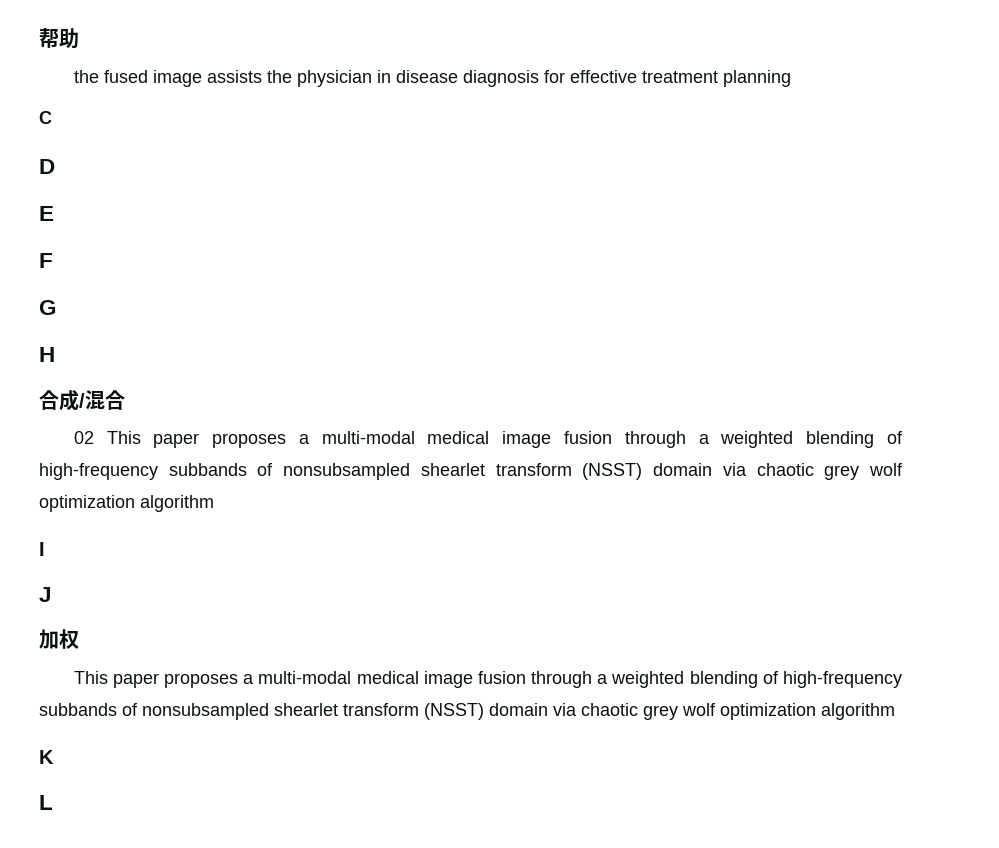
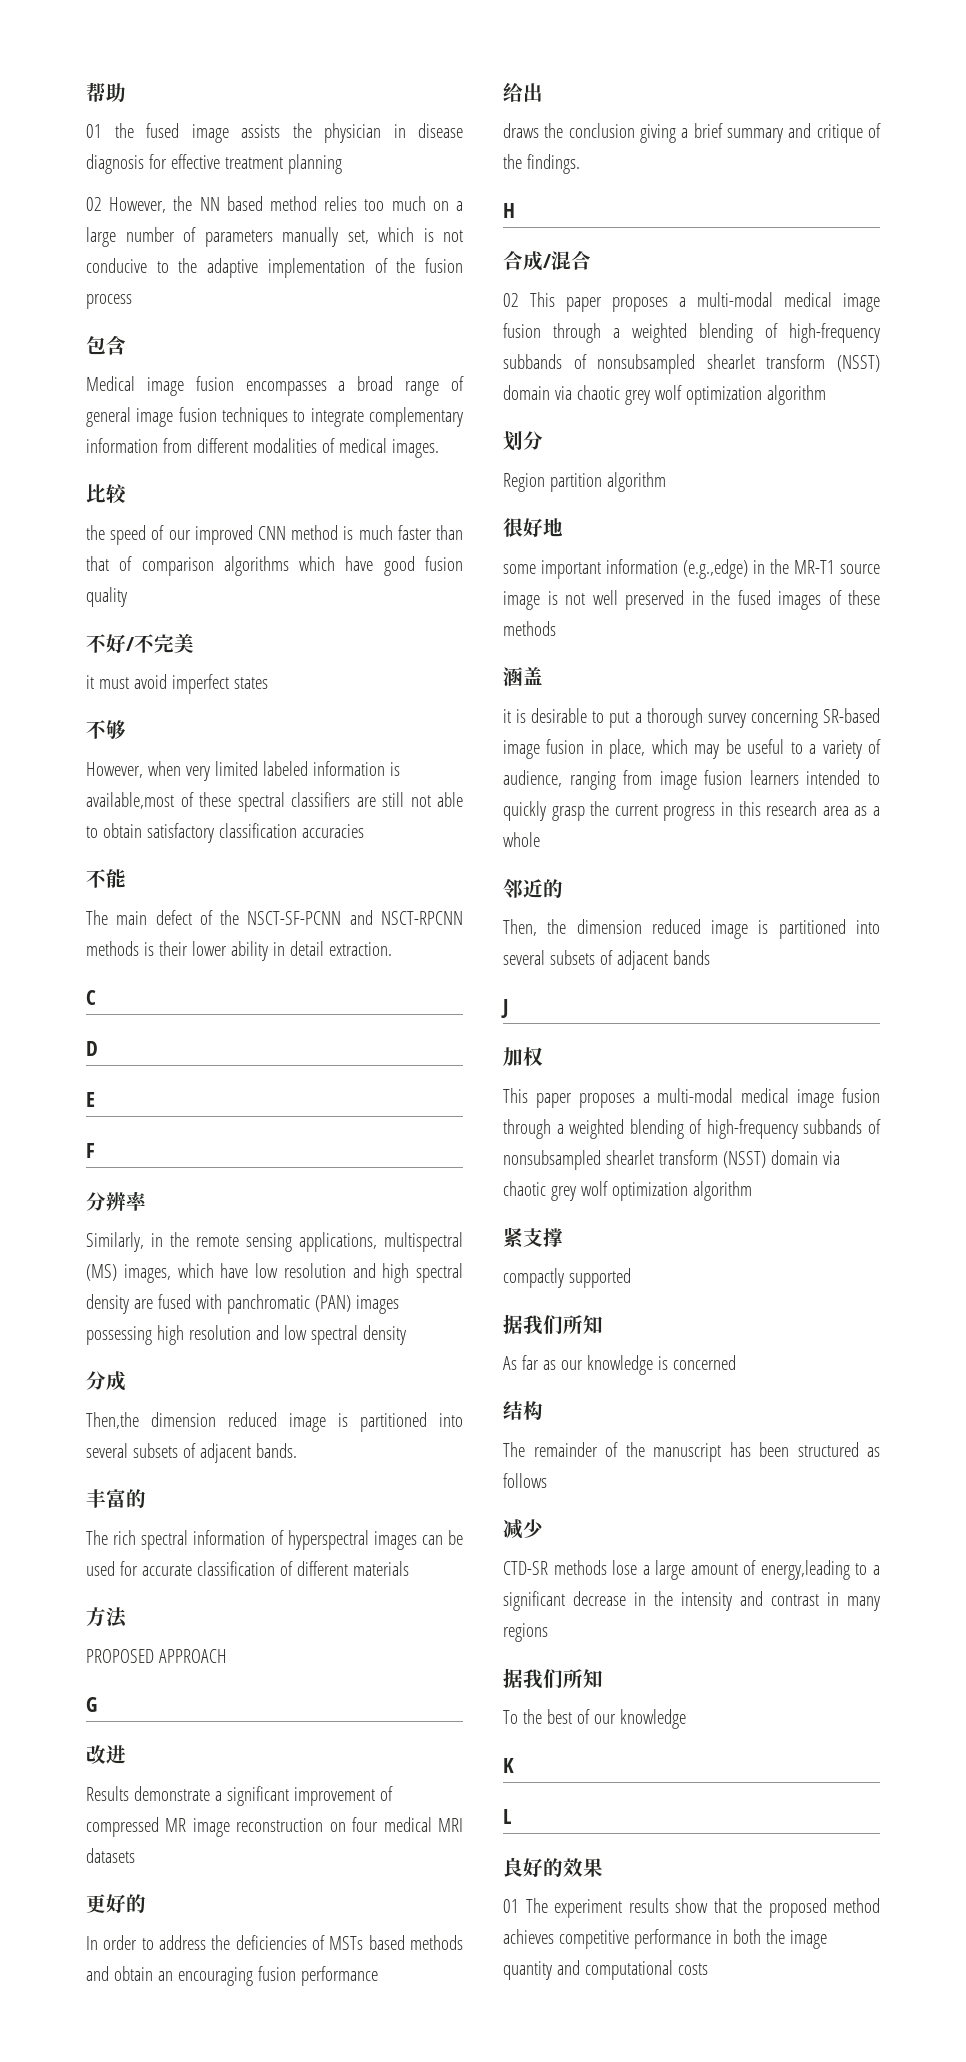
- the fused image assists the physician in disease diagnosis for effective treatment planning
+ 01 the fused image assists the physician in disease diagnosis for effective treatment planning
+ 02 However, the NN based method relies too much on a large number of parameters manually set, which is not conducive to the adaptive implementation of the fusion process
+ 包含
+ Medical image fusion encompasses a broad range of general image fusion techniques to integrate complementary information from different modalities of medical images.
+ 比较
+ the speed of our improved CNN method is much faster than that of comparison algorithms which have good fusion quality
+ 不好/不完美
+ it must avoid imperfect states
+ 不够
+ However, when very limited labeled information is available,most of these spectral classifiers are still not able to obtain satisfactory classification accuracies
+ 不能
+ The main defect of the NSCT-SF-PCNN and NSCT-RPCNN methods is their lower ability in detail extraction.
  C
  D
  E
  F
+ 分辨率
+ Similarly, in the remote sensing applications, multispectral (MS) images, which have low resolution and high spectral density are fused with panchromatic (PAN) images possessing high resolution and low spectral density
+ 分成
+ Then,the dimension reduced image is partitioned into several subsets of adjacent bands.
+ 丰富的
+ The rich spectral information of hyperspectral images can be used for accurate classification of different materials
+ 方法
+ PROPOSED APPROACH
  G
+ 改进
+ Results demonstrate a significant improvement of compressed MR image reconstruction on four medical MRI datasets
+ 更好的
+ In order to address the deficiencies of MSTs based methods and obtain an encouraging fusion performance
+ 给出
+ draws the conclusion giving a brief summary and critique of the findings.
- I
+ 划分
+ Region partition algorithm
+ 很好地
+ some important information (e.g.,edge) in the MR-T1 source image is not well preserved in the fused images of these methods
+ 涵盖
+ it is desirable to put a thorough survey concerning SR-based image fusion in place, which may be useful to a variety of audience, ranging from image fusion learners intended to quickly grasp the current progress in this research area as a whole
+ 邻近的
+ Then, the dimension reduced image is partitioned into several subsets of adjacent bands
+ 紧支撑
+ compactly supported
+ 据我们所知
+ As far as our knowledge is concerned
+ 结构
+ The remainder of the manuscript has been structured as follows
+ 减少
+ CTD-SR methods lose a large amount of energy,leading to a significant decrease in the intensity and contrast in many regions
+ 据我们所知
+ To the best of our knowledge
  K
  L
+ 良好的效果
+ 01 The experiment results show that the proposed method achieves competitive performance in both the image quantity and computational costs

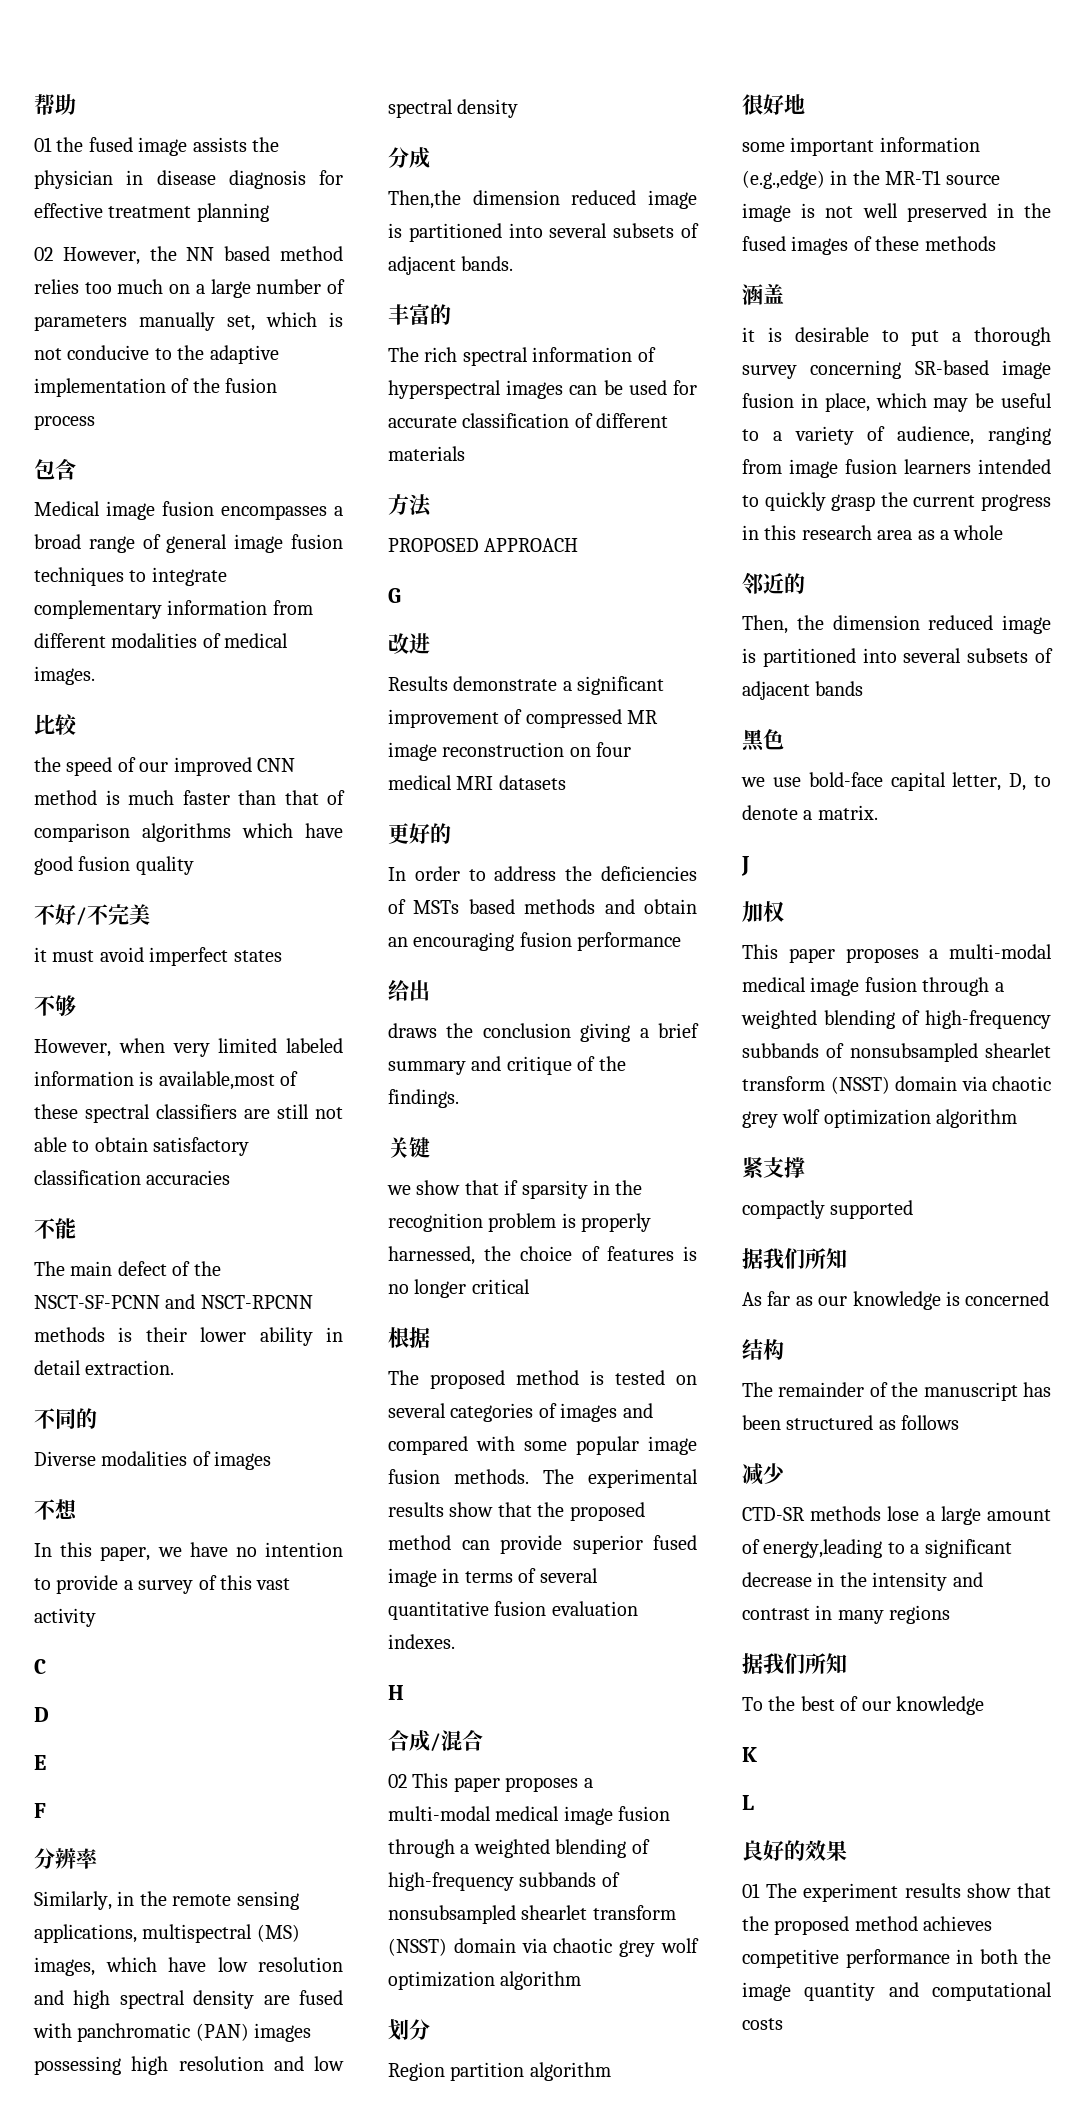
+ 不同的
+ Diverse modalities of images
+ 不想
+ In this paper, we have no intention to provide a survey of this vast activity
+ 关键
+ we show that if sparsity in the recognition problem is properly harnessed, the choice of features is no longer critical
+ 根据
+ The proposed method is tested on several categories of images and compared with some popular image fusion methods. The experimental results show that the proposed method can provide superior fused image in terms of several quantitative fusion evaluation indexes.
+ 黑色
+ we use bold-face capital letter, D, to denote a matrix.

